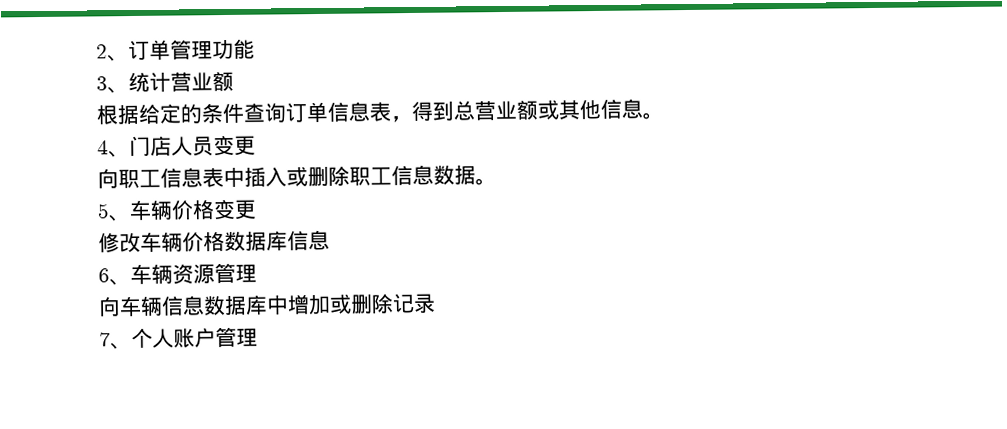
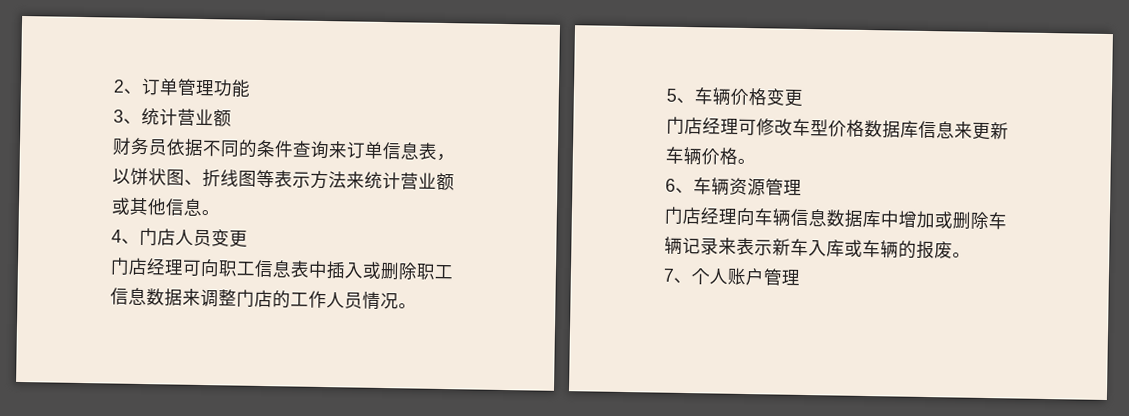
- 根据给定的条件查询订单信息表，得到总营业额或其他信息。
+ 财务员依据不同的条件查询来订单信息表，以饼状图、折线图等表示方法来统计营业额或其他信息。
- 向职工信息表中插入或删除职工信息数据。
+ 门店经理可向职工信息表中插入或删除职工信息数据来调整门店的工作人员情况。
- 修改车辆价格数据库信息
+ 门店经理可修改车型价格数据库信息来更新车辆价格。
- 向车辆信息数据库中增加或删除记录
+ 门店经理向车辆信息数据库中增加或删除车辆记录来表示新车入库或车辆的报废。

